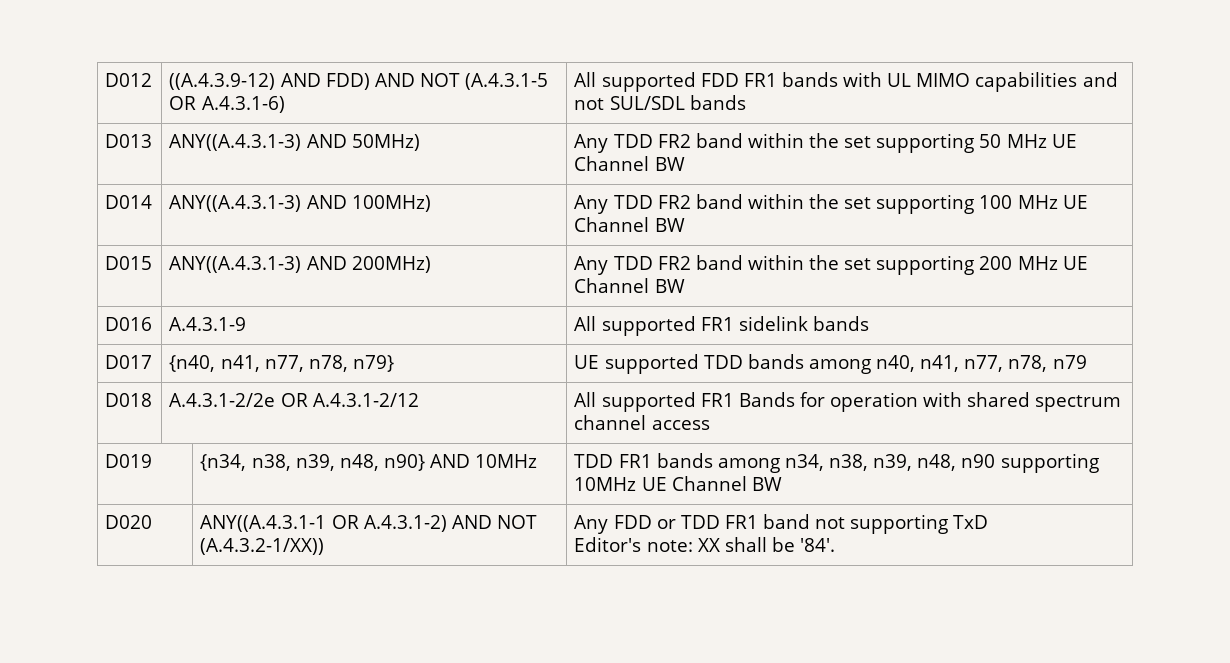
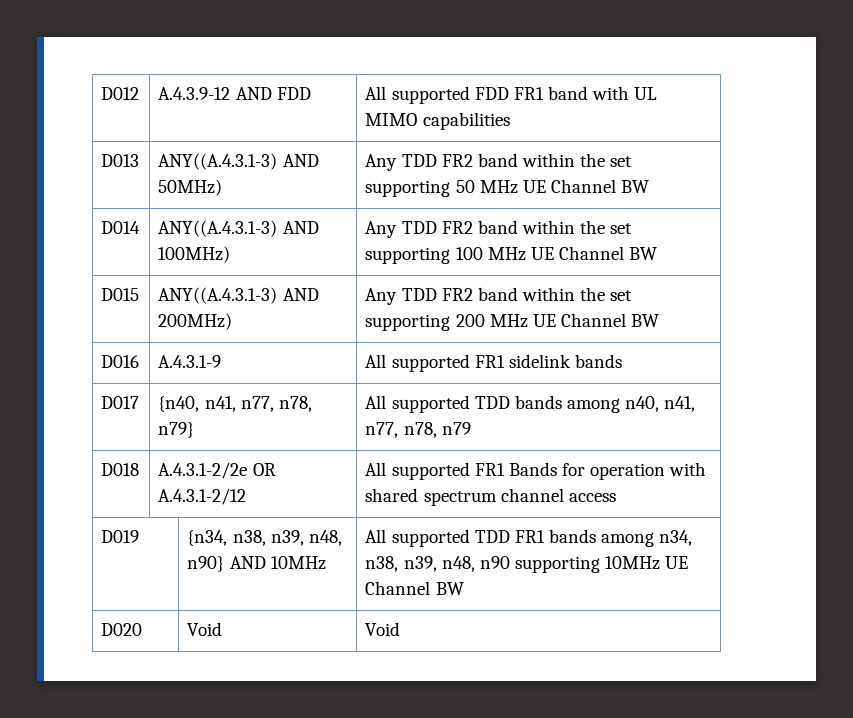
- D012 | ((A.4.3.9-12) AND FDD) AND NOT (A.4.3.1-5 OR A.4.3.1-6) | All supported FDD FR1 bands with UL MIMO capabilities and not SUL/SDL bands
+ D012 | A.4.3.9-12 AND FDD | All supported FDD FR1 band with UL MIMO capabilities
- D017 | {n40, n41, n77, n78, n79} | UE supported TDD bands among n40, n41, n77, n78, n79
+ D017 | {n40, n41, n77, n78, n79} | All supported TDD bands among n40, n41, n77, n78, n79
- D019 | {n34, n38, n39, n48, n90} AND 10MHz | TDD FR1 bands among n34, n38, n39, n48, n90 supporting 10MHz UE Channel BW
+ D019 | {n34, n38, n39, n48, n90} AND 10MHz | All supported TDD FR1 bands among n34, n38, n39, n48, n90 supporting 10MHz UE Channel BW
- D020 | ANY((A.4.3.1-1 OR A.4.3.1-2) AND NOT (A.4.3.2-1/XX)) | Any FDD or TDD FR1 band not supporting TxD
- Editor's note: XX shall be '84'.
+ D020 | Void | Void

